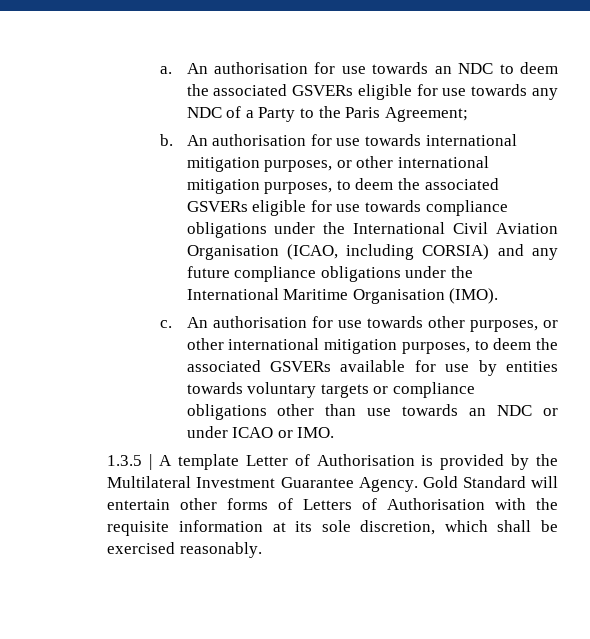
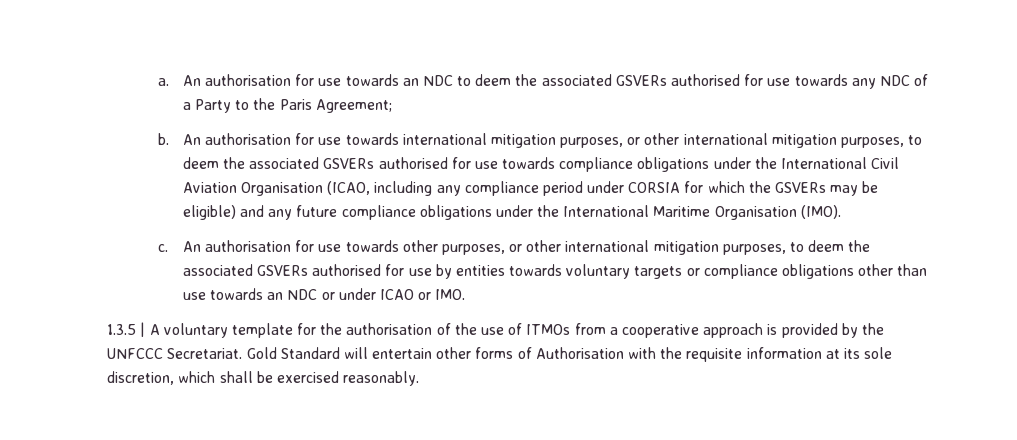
- An authorisation for use towards an NDC to deem the associated GSVERs eligible for use towards any NDC of a Party to the Paris Agreement;
+ An authorisation for use towards an NDC to deem the associated GSVERs authorised for use towards any NDC of a Party to the Paris Agreement;
- An authorisation for use towards international mitigation purposes, or other international mitigation purposes, to deem the associated GSVERs eligible for use towards compliance obligations under the International Civil Aviation Organisation (ICAO, including CORSIA) and any future compliance obligations under the International Maritime Organisation (IMO).
+ An authorisation for use towards international mitigation purposes, or other international mitigation purposes, to deem the associated GSVERs authorised for use towards compliance obligations under the International Civil Aviation Organisation (ICAO, including any compliance period under CORSIA for which the GSVERs may be eligible) and any future compliance obligations under the International Maritime Organisation (IMO).
- An authorisation for use towards other purposes, or other international mitigation purposes, to deem the associated GSVERs available for use by entities towards voluntary targets or compliance obligations other than use towards an NDC or under ICAO or IMO.
+ An authorisation for use towards other purposes, or other international mitigation purposes, to deem the associated GSVERs authorised for use by entities towards voluntary targets or compliance obligations other than use towards an NDC or under ICAO or IMO.
- 1.3.5 | A template Letter of Authorisation is provided by the Multilateral Investment Guarantee Agency.
+ 1.3.5 | A voluntary template for the authorisation of the use of ITMOs from a cooperative approach is provided by the UNFCCC Secretariat.
- Gold Standard will entertain other forms of Letters of Authorisation with the requisite information at its sole discretion, which shall be exercised reasonably.
+ Gold Standard will entertain other forms of Authorisation with the requisite information at its sole discretion, which shall be exercised reasonably.

